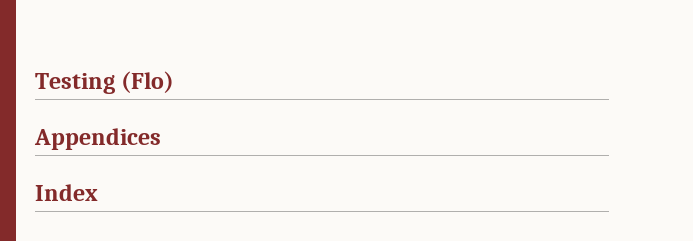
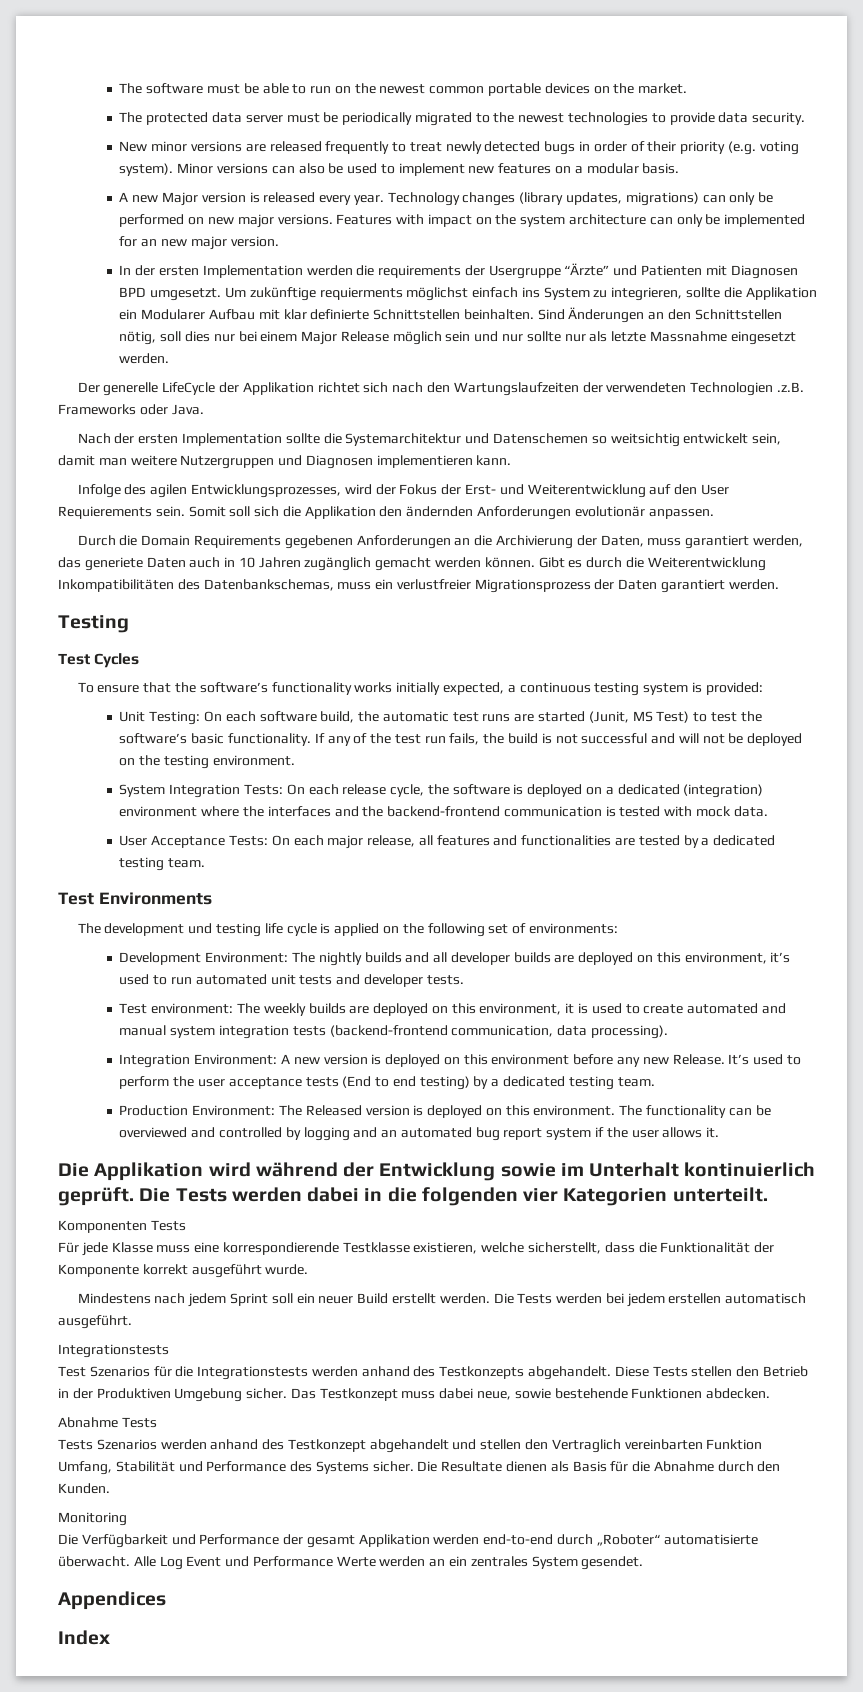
- Testing (Flo)
+ The software must be able to run on the newest common portable devices on the market.
+ The protected data server must be periodically migrated to the newest technologies to provide data security.
+ New minor versions are released frequently to treat newly detected bugs in order of their priority (e.g. voting system). Minor versions can also be used to implement new features on a modular basis.
+ A new Major version is released every year. Technology changes (library updates, migrations) can only be performed on new major versions. Features with impact on the system architecture can only be implemented for an new major version.
+ In der ersten Implementation werden die requirements der Usergruppe “Ärzte” und Patienten mit Diagnosen BPD umgesetzt. Um zukünftige requierments möglichst einfach ins System zu integrieren, sollte die Applikation ein Modularer Aufbau mit klar definierte Schnittstellen beinhalten. Sind Änderungen an den Schnittstellen nötig, soll dies nur bei einem Major Release möglich sein und nur sollte nur als letzte Massnahme eingesetzt werden.
+ Der generelle LifeCycle der Applikation richtet sich nach den Wartungslaufzeiten der verwendeten Technologien .z.B. Frameworks oder Java.
+ Nach der ersten Implementation sollte die Systemarchitektur und Datenschemen so weitsichtig entwickelt sein, damit man weitere Nutzergruppen und Diagnosen implementieren kann.
+ Infolge des agilen Entwicklungsprozesses, wird der Fokus der Erst- und Weiterentwicklung auf den User Requierements sein. Somit soll sich die Applikation den ändernden Anforderungen evolutionär anpassen.
+ Durch die Domain Requirements gegebenen Anforderungen an die Archivierung der Daten, muss garantiert werden, das generiete Daten auch in 10 Jahren zugänglich gemacht werden können. Gibt es durch die Weiterentwicklung Inkompatibilitäten des Datenbankschemas, muss ein verlustfreier Migrationsprozess der Daten garantiert werden.
+ Testing
+ Test Cycles
+ To ensure that the software’s functionality works initially expected, a continuous testing system is provided:
+ Unit Testing: On each software build, the automatic test runs are started (Junit, MS Test) to test the software’s basic functionality. If any of the test run fails, the build is not successful and will not be deployed on the testing environment.
+ System Integration Tests: On each release cycle, the software is deployed on a dedicated (integration) environment where the interfaces and the backend-frontend communication is tested with mock data.
+ User Acceptance Tests: On each major release, all features and functionalities are tested by a dedicated testing team.
+ Test Environments
+ The development und testing life cycle is applied on the following set of environments:
+ Development Environment: The nightly builds and all developer builds are deployed on this environment, it’s used to run automated unit tests and developer tests.
+ Test environment: The weekly builds are deployed on this environment, it is used to create automated and manual system integration tests (backend-frontend communication, data processing).
+ Integration Environment: A new version is deployed on this environment before any new Release. It’s used to perform the user acceptance tests (End to end testing) by a dedicated testing team.
+ Production Environment: The Released version is deployed on this environment. The functionality can be overviewed and controlled by logging and an automated bug report system if the user allows it.
+ Die Applikation wird während der Entwicklung sowie im Unterhalt kontinuierlich geprüft. Die Tests werden dabei in die folgenden vier Kategorien unterteilt.
+ Komponenten Tests
+ Für jede Klasse muss eine korrespondierende Testklasse existieren, welche sicherstellt, dass die Funktionalität der Komponente korrekt ausgeführt wurde.
+ Mindestens nach jedem Sprint soll ein neuer Build erstellt werden. Die Tests werden bei jedem erstellen automatisch ausgeführt.
+ Integrationstests
+ Test Szenarios für die Integrationstests werden anhand des Testkonzepts abgehandelt. Diese Tests stellen den Betrieb in der Produktiven Umgebung sicher. Das Testkonzept muss dabei neue, sowie bestehende Funktionen abdecken.
+ Abnahme Tests
+ Tests Szenarios werden anhand des Testkonzept abgehandelt und stellen den Vertraglich vereinbarten Funktion Umfang, Stabilität und Performance des Systems sicher. Die Resultate dienen als Basis für die Abnahme durch den Kunden.
+ Monitoring
+ Die Verfügbarkeit und Performance der gesamt Applikation werden end-to-end durch „Roboter“ automatisierte überwacht. Alle Log Event und Performance Werte werden an ein zentrales System gesendet.

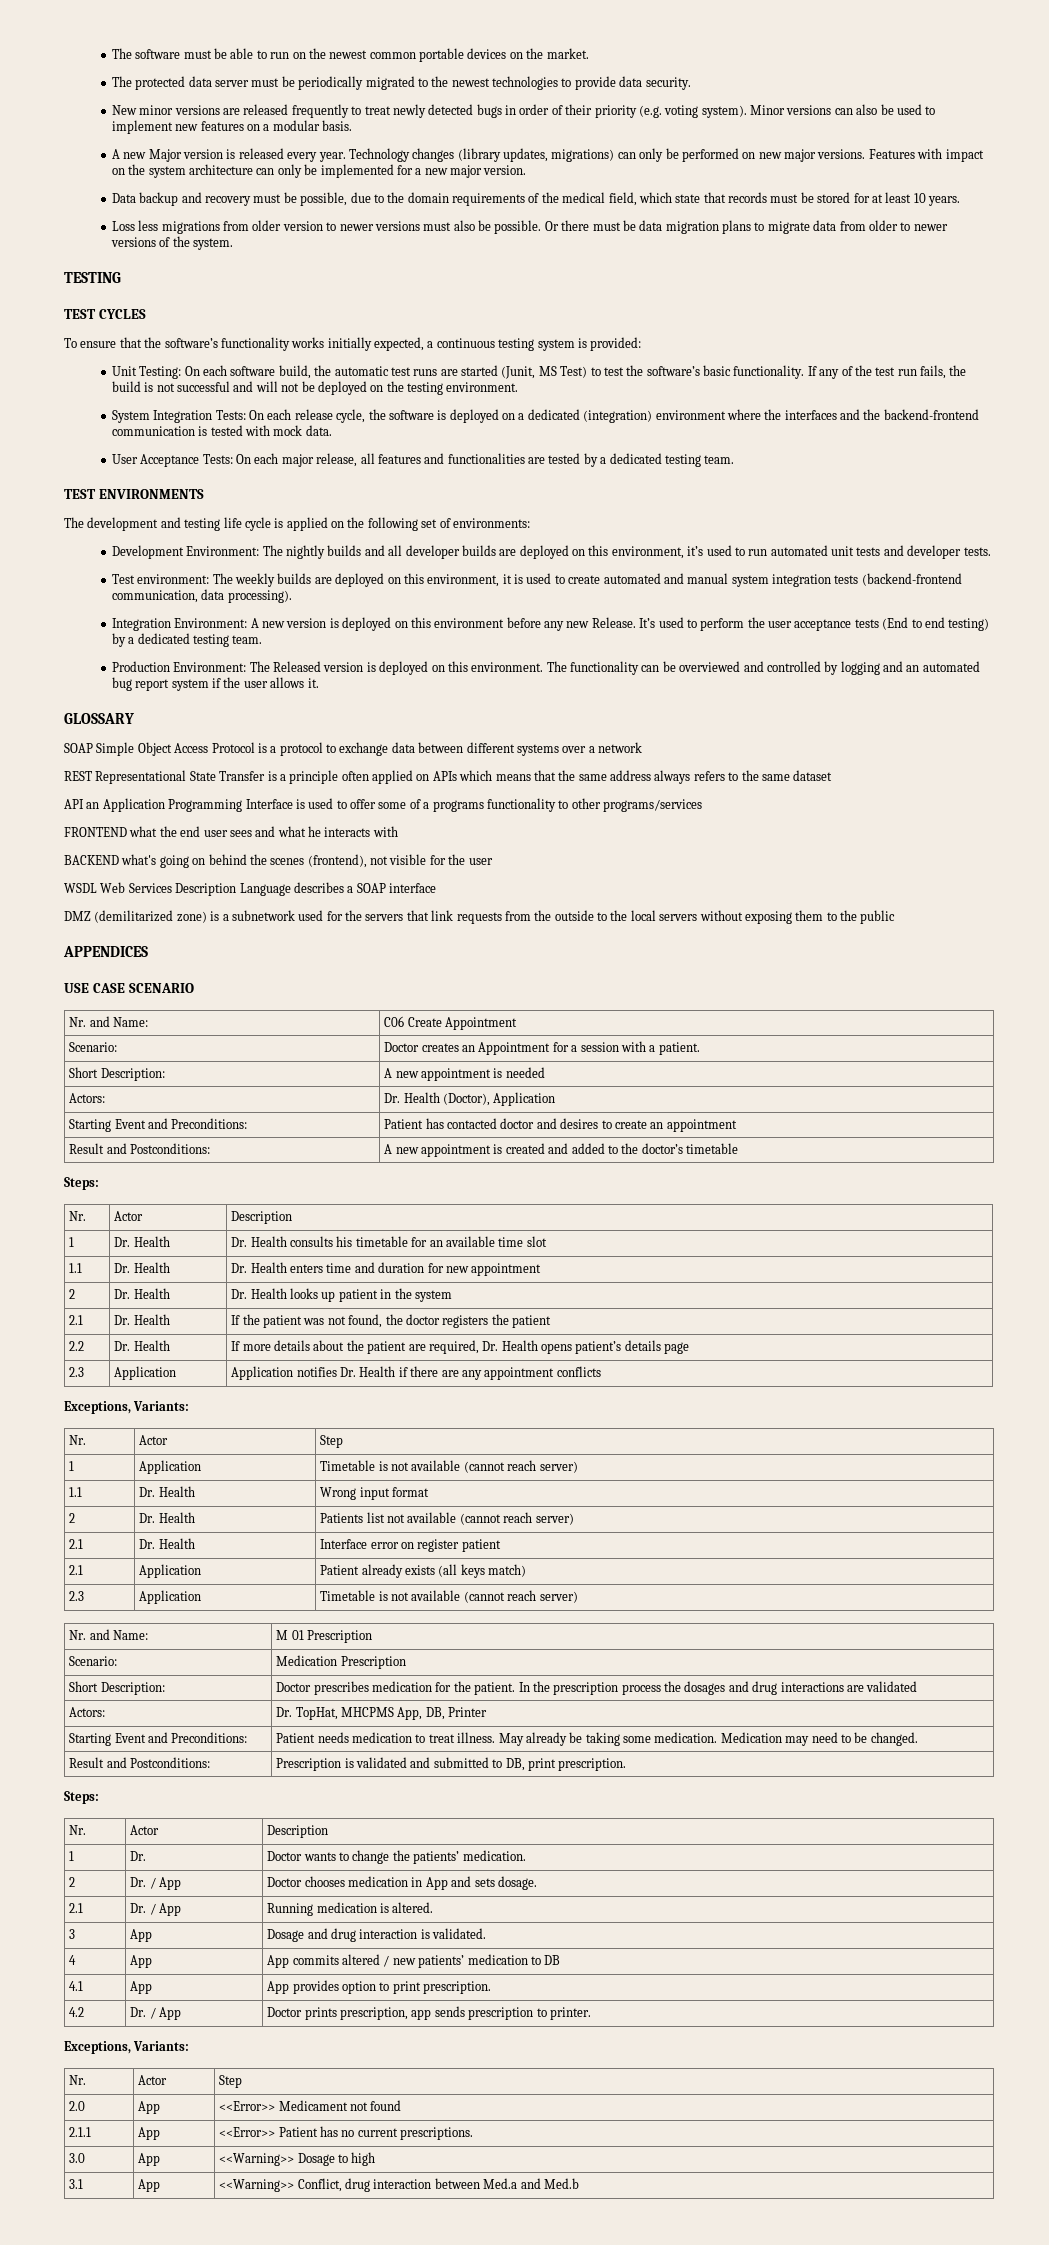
- Features with impact on the system architecture can only be implemented for an new major version.
+ Features with impact on the system architecture can only be implemented for a new major version.
- In der ersten Implementation werden die requirements der Usergruppe “Ärzte” und Patienten mit Diagnosen BPD umgesetzt. Um zukünftige requierments möglichst einfach ins System zu integrieren, sollte die Applikation ein Modularer Aufbau mit klar definierte Schnittstellen beinhalten. Sind Änderungen an den Schnittstellen nötig, soll dies nur bei einem Major Release möglich sein und nur sollte nur als letzte Massnahme eingesetzt werden.
- Der generelle LifeCycle der Applikation richtet sich nach den Wartungslaufzeiten der verwendeten Technologien .z.B. Frameworks oder Java.
- Nach der ersten Implementation sollte die Systemarchitektur und Datenschemen so weitsichtig entwickelt sein, damit man weitere Nutzergruppen und Diagnosen implementieren kann.
- Infolge des agilen Entwicklungsprozesses, wird der Fokus der Erst- und Weiterentwicklung auf den User Requierements sein. Somit soll sich die Applikation den ändernden Anforderungen evolutionär anpassen.
- Durch die Domain Requirements gegebenen Anforderungen an die Archivierung der Daten, muss garantiert werden, das generiete Daten auch in 10 Jahren zugänglich gemacht werden können. Gibt es durch die Weiterentwicklung Inkompatibilitäten des Datenbankschemas, muss ein verlustfreier Migrationsprozess der Daten garantiert werden.
- Testing
- Test Cycles
+ Data backup and recovery must be possible, due to the domain requirements of the medical field, which state that records must be stored for at least 10 years.
+ Loss less migrations from older version to newer versions must also be possible. Or there must be data migration plans to migrate data from older to newer versions of the system.
+ TESTING
+ TEST CYCLES
- Test Environments
+ TEST ENVIRONMENTS
- The development und testing life cycle is applied on the following set of environments:
+ The development and testing life cycle is applied on the following set of environments:
- Die Applikation wird während der Entwicklung sowie im Unterhalt kontinuierlich geprüft. Die Tests werden dabei in die folgenden vier Kategorien unterteilt.
- Komponenten Tests
- Für jede Klasse muss eine korrespondierende Testklasse existieren, welche sicherstellt, dass die Funktionalität der Komponente korrekt ausgeführt wurde.
- Mindestens nach jedem Sprint soll ein neuer Build erstellt werden. Die Tests werden bei jedem erstellen automatisch ausgeführt.
- Integrationstests
- Test Szenarios für die Integrationstests werden anhand des Testkonzepts abgehandelt. Diese Tests stellen den Betrieb in der Produktiven Umgebung sicher. Das Testkonzept muss dabei neue, sowie bestehende Funktionen abdecken.
- Abnahme Tests
- Tests Szenarios werden anhand des Testkonzept abgehandelt und stellen den Vertraglich vereinbarten Funktion Umfang, Stabilität und Performance des Systems sicher. Die Resultate dienen als Basis für die Abnahme durch den Kunden.
- Monitoring
- Die Verfügbarkeit und Performance der gesamt Applikation werden end-to-end durch „Roboter“ automatisierte überwacht. Alle Log Event und Performance Werte werden an ein zentrales System gesendet.
- Appendices
- Index
+ GLOSSARY
+ SOAP Simple Object Access Protocol is a protocol to exchange data between different systems over a network
+ REST Representational State Transfer is a principle often applied on APIs which means that the same address always refers to the same dataset
+ API an Application Programming Interface is used to offer some of a programs functionality to other programs/services
+ FRONTEND what the end user sees and what he interacts with
+ BACKEND what's going on behind the scenes (frontend), not visible for the user
+ WSDL Web Services Description Language describes a SOAP interface
+ DMZ (demilitarized zone) is a subnetwork used for the servers that link requests from the outside to the local servers without exposing them to the public
+ APPENDICES
+ USE CASE SCENARIO
+ Nr. and Name: | C06 Create Appointment
+ Scenario: | Doctor creates an Appointment for a session with a patient.
+ Short Description: | A new appointment is needed
+ Actors: | Dr. Health (Doctor), Application
+ Starting Event and Preconditions: | Patient has contacted doctor and desires to create an appointment
+ Result and Postconditions: | A new appointment is created and added to the doctor’s timetable
+ Steps:
+ Nr. | Actor | Description
+ 1 | Dr. Health | Dr. Health consults his timetable for an available time slot
+ 1.1 | Dr. Health | Dr. Health enters time and duration for new appointment
+ 2 | Dr. Health | Dr. Health looks up patient in the system
+ 2.1 | Dr. Health | If the patient was not found, the doctor registers the patient
+ 2.2 | Dr. Health | If more details about the patient are required, Dr. Health opens patient’s details page
+ 2.3 | Application | Application notifies Dr. Health if there are any appointment conflicts
+ Exceptions, Variants:
+ Nr. | Actor | Step
+ 1 | Application | Timetable is not available (cannot reach server)
+ 1.1 | Dr. Health | Wrong input format
+ 2 | Dr. Health | Patients list not available (cannot reach server)
+ 2.1 | Dr. Health | Interface error on register patient
+ 2.1 | Application | Patient already exists (all keys match)
+ 2.3 | Application | Timetable is not available (cannot reach server)
+ Nr. and Name: | M 01 Prescription
+ Scenario: | Medication Prescription
+ Short Description: | Doctor prescribes medication for the patient. In the prescription process the dosages and drug interactions are validated
+ Actors: | Dr. TopHat, MHCPMS App, DB, Printer
+ Starting Event and Preconditions: | Patient needs medication to treat illness. May already be taking some medication. Medication may need to be changed.
+ Result and Postconditions: | Prescription is validated and submitted to DB, print prescription.
+ Steps:
+ Nr. | Actor | Description
+ 1 | Dr. | Doctor wants to change the patients’ medication.
+ 2 | Dr. / App | Doctor chooses medication in App and sets dosage.
+ 2.1 | Dr. / App | Running medication is altered.
+ 3 | App | Dosage and drug interaction is validated.
+ 4 | App | App commits altered / new patients’ medication to DB
+ 4.1 | App | App provides option to print prescription.
+ 4.2 | Dr. / App | Doctor prints prescription, app sends prescription to printer.
+ Exceptions, Variants:
+ Nr. | Actor | Step
+ 2.0 | App | <<Error>> Medicament not found
+ 2.1.1 | App | <<Error>> Patient has no current prescriptions.
+ 3.0 | App | <<Warning>> Dosage to high
+ 3.1 | App | <<Warning>> Conflict, drug interaction between Med.a and Med.b

